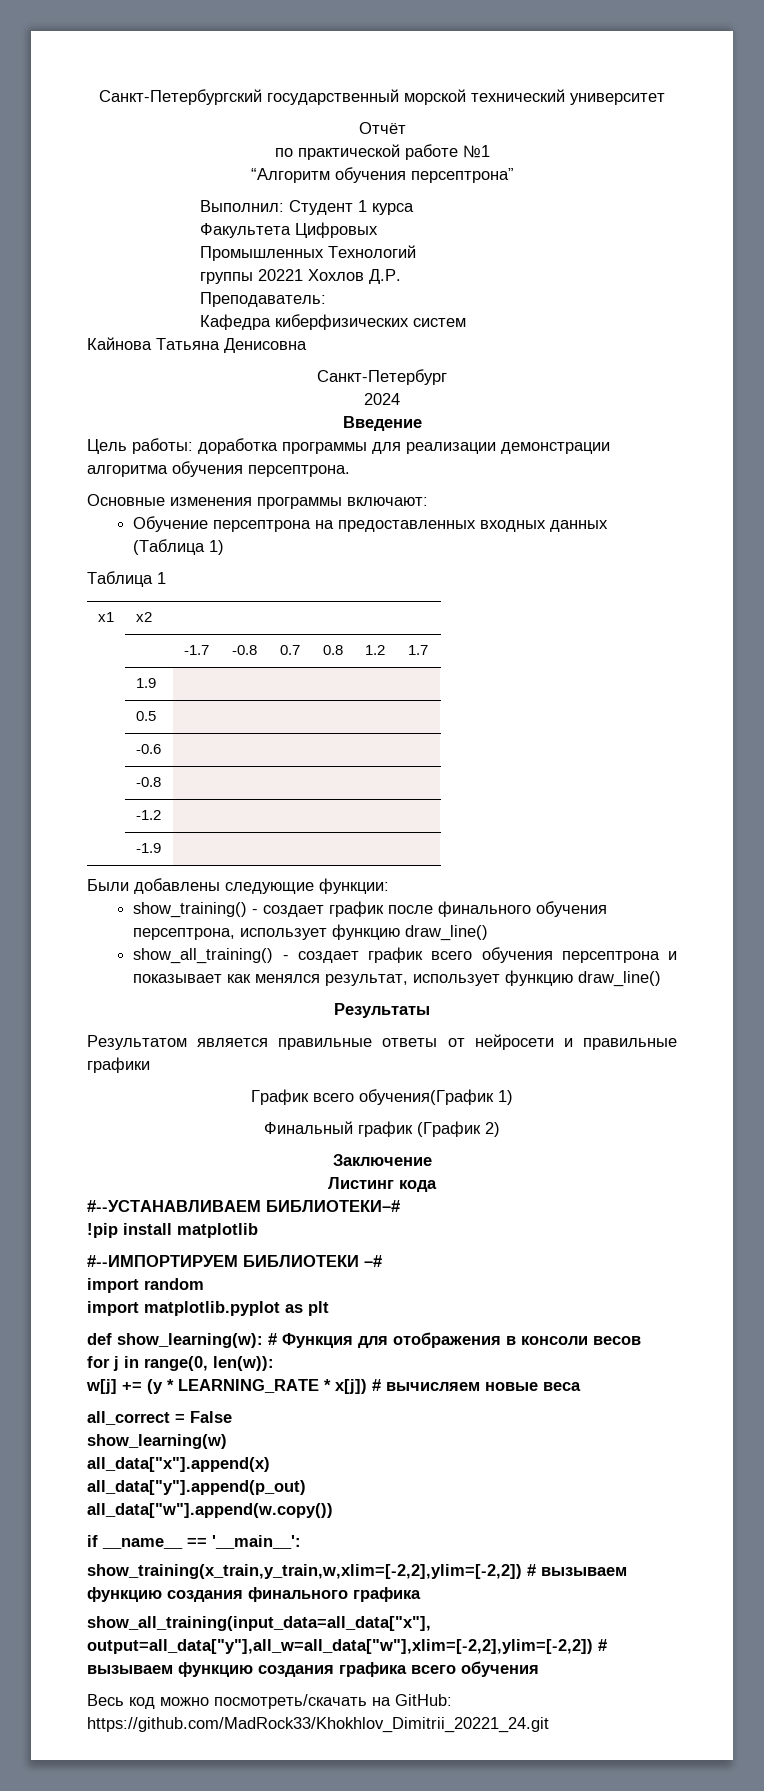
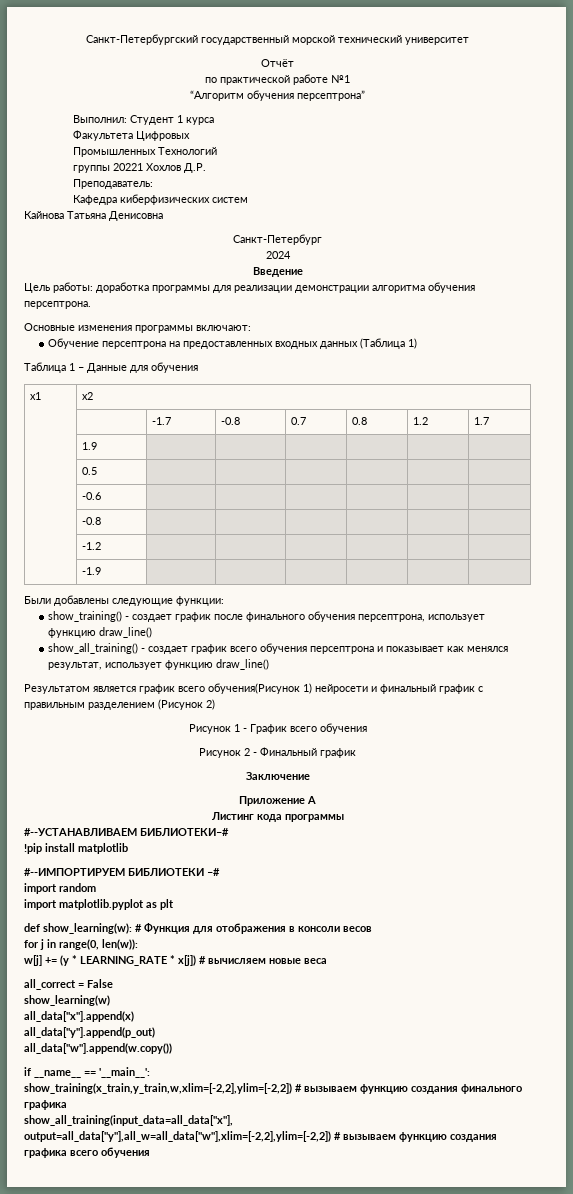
- Таблица 1
+ Таблица 1 – Данные для обучения
- Результаты
- Результатом является правильные ответы от нейросети и правильные графики
- График всего обучения(График 1)
- Финальный график (График 2)
+ Результатом является график всего обучения(Рисунок 1) нейросети и финальный график с правильным разделением (Рисунок 2)
+ Рисунок 1 - График всего обучения
+ Рисунок 2 - Финальный график
+ Приложение А
- Листинг кода
+ Листинг кода программы
- Весь код можно посмотреть/скачать на GitHub: https://github.com/MadRock33/Khokhlov_Dimitrii_20221_24.git

